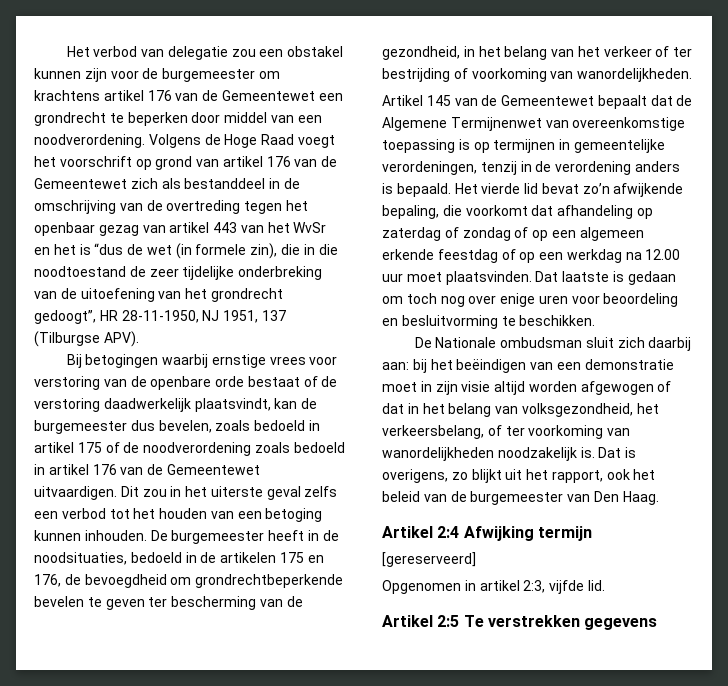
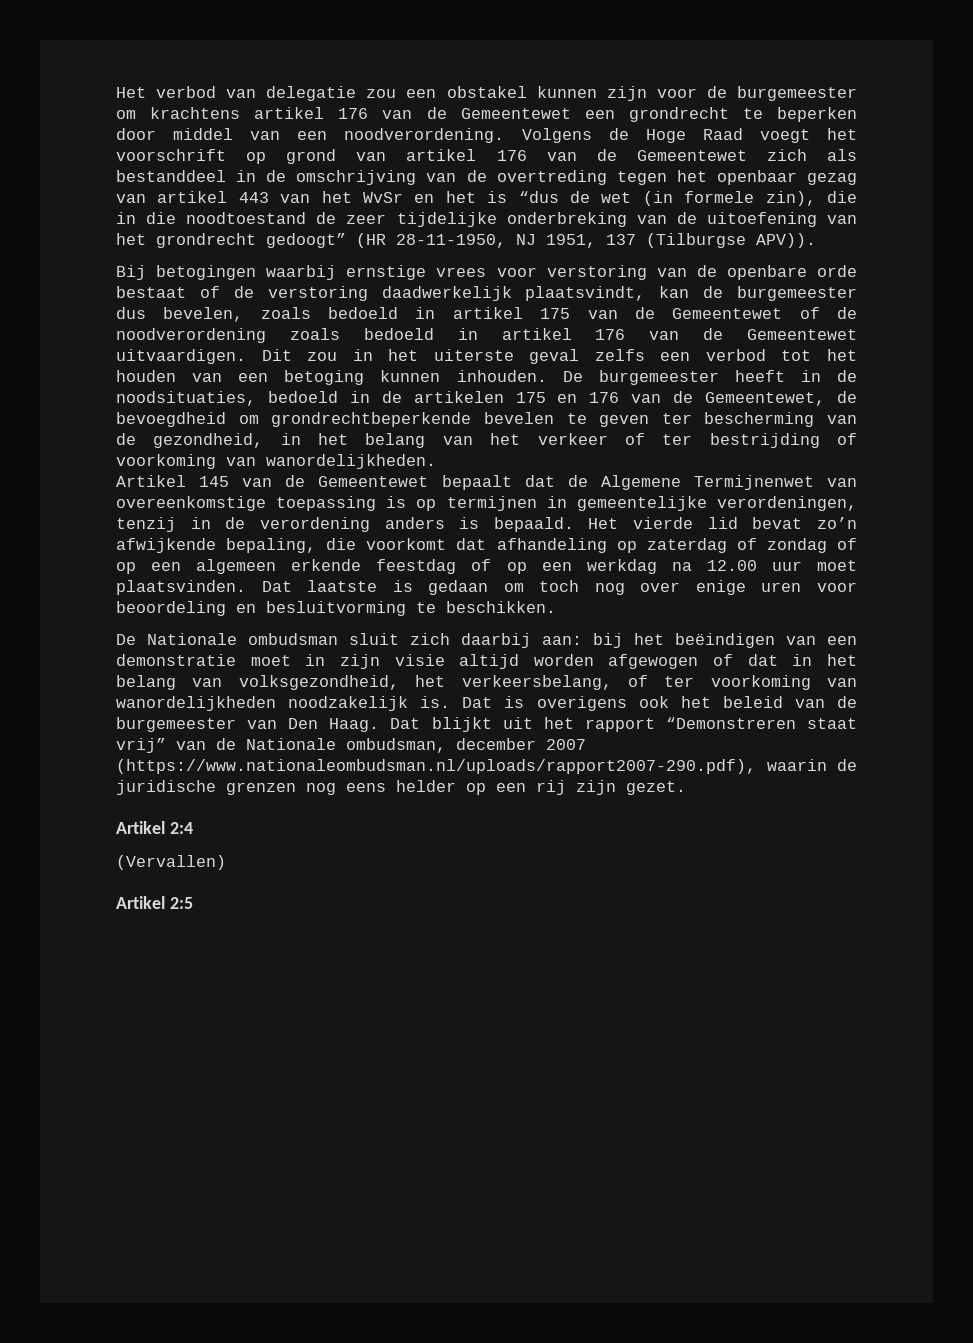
- Volgens de Hoge Raad voegt het voorschrift op grond van artikel 176 van de Gemeentewet zich als bestanddeel in de omschrijving van de overtreding tegen het openbaar gezag van artikel 443 van het WvSr en het is “dus de wet (in formele zin), die in die noodtoestand de zeer tijdelijke onderbreking van de uitoefening van het grondrecht gedoogt”, HR 28-11-1950, NJ 1951, 137 (Tilburgse APV).
+ Volgens de Hoge Raad voegt het voorschrift op grond van artikel 176 van de Gemeentewet zich als bestanddeel in de omschrijving van de overtreding tegen het openbaar gezag van artikel 443 van het WvSr en het is “dus de wet (in formele zin), die in die noodtoestand de zeer tijdelijke onderbreking van de uitoefening van het grondrecht gedoogt” (HR 28-11-1950, NJ 1951, 137 (Tilburgse APV)).
- Bij betogingen waarbij ernstige vrees voor verstoring van de openbare orde bestaat of de verstoring daadwerkelijk plaatsvindt, kan de burgemeester dus bevelen, zoals bedoeld in artikel 175 of de noodverordening zoals bedoeld in artikel 176 van de Gemeentewet uitvaardigen.
+ Bij betogingen waarbij ernstige vrees voor verstoring van de openbare orde bestaat of de verstoring daadwerkelijk plaatsvindt, kan de burgemeester dus bevelen, zoals bedoeld in artikel 175 van de Gemeentewet of de noodverordening zoals bedoeld in artikel 176 van de Gemeentewet uitvaardigen.
- De burgemeester heeft in de noodsituaties, bedoeld in de artikelen 175 en 176, de bevoegdheid om grondrechtbeperkende bevelen te geven ter bescherming van de gezondheid, in het belang van het verkeer of ter bestrijding of voorkoming van wanordelijkheden.
+ De burgemeester heeft in de noodsituaties, bedoeld in de artikelen 175 en 176 van de Gemeentewet, de bevoegdheid om grondrechtbeperkende bevelen te geven ter bescherming van de gezondheid, in het belang van het verkeer of ter bestrijding of voorkoming van wanordelijkheden.
- Dat is overigens, zo blijkt uit het rapport, ook het beleid van de burgemeester van Den Haag.
- Artikel 2:4 Afwijking termijn
- [gereserveerd]
- Opgenomen in artikel 2:3, vijfde lid.
+ Dat is overigens ook het beleid van de burgemeester van Den Haag. Dat blijkt uit het rapport “Demonstreren staat vrij” van de Nationale ombudsman, december 2007 (https://www.nationaleombudsman.nl/uploads/rapport2007-290.pdf), waarin de juridische grenzen nog eens helder op een rij zijn gezet.
+ Artikel 2:4
+ (Vervallen)
- Artikel 2:5 Te verstrekken gegevens
+ Artikel 2:5

